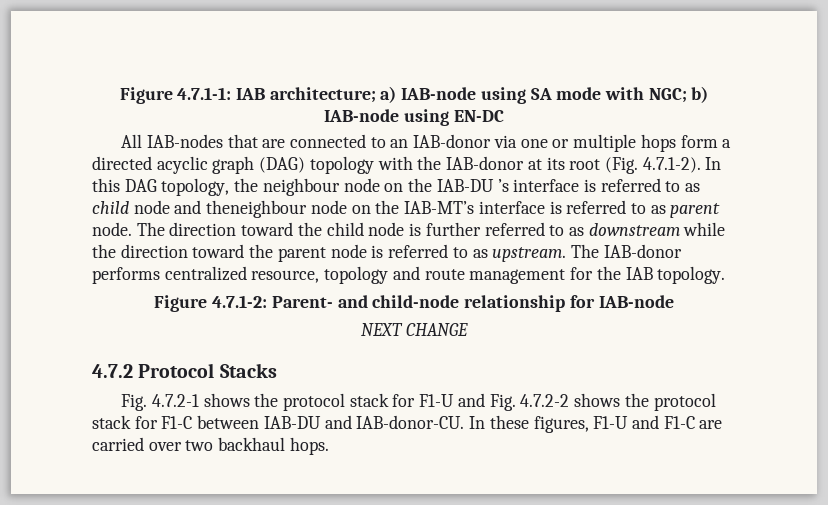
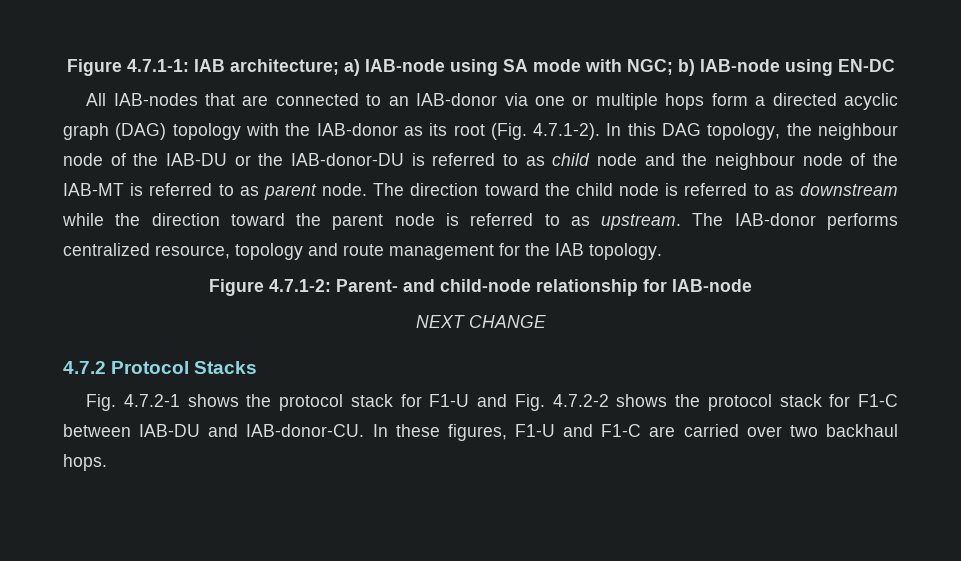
- All IAB-nodes that are connected to an IAB-donor via one or multiple hops form a directed acyclic graph (DAG) topology with the IAB-donor at its root (Fig. 4.7.1-2). In this DAG topology, the neighbour node on the IAB-DU ’s interface is referred to as child node and theneighbour node on the IAB-MT’s interface is referred to as parent node.
+ All IAB-nodes that are connected to an IAB-donor via one or multiple hops form a directed acyclic graph (DAG) topology with the IAB-donor as its root (Fig. 4.7.1-2). In this DAG topology, the neighbour node of the IAB-DU or the IAB-donor-DU is referred to as child node and the neighbour node of the IAB-MT is referred to as parent node.
- The direction toward the child node is further referred to as downstream while the direction toward the parent node is referred to as upstream.
+ The direction toward the child node is referred to as downstream while the direction toward the parent node is referred to as upstream.

